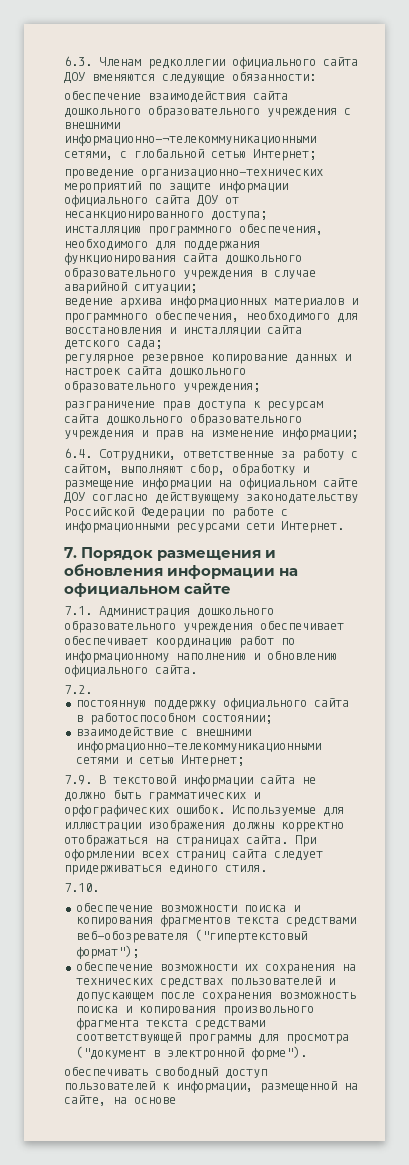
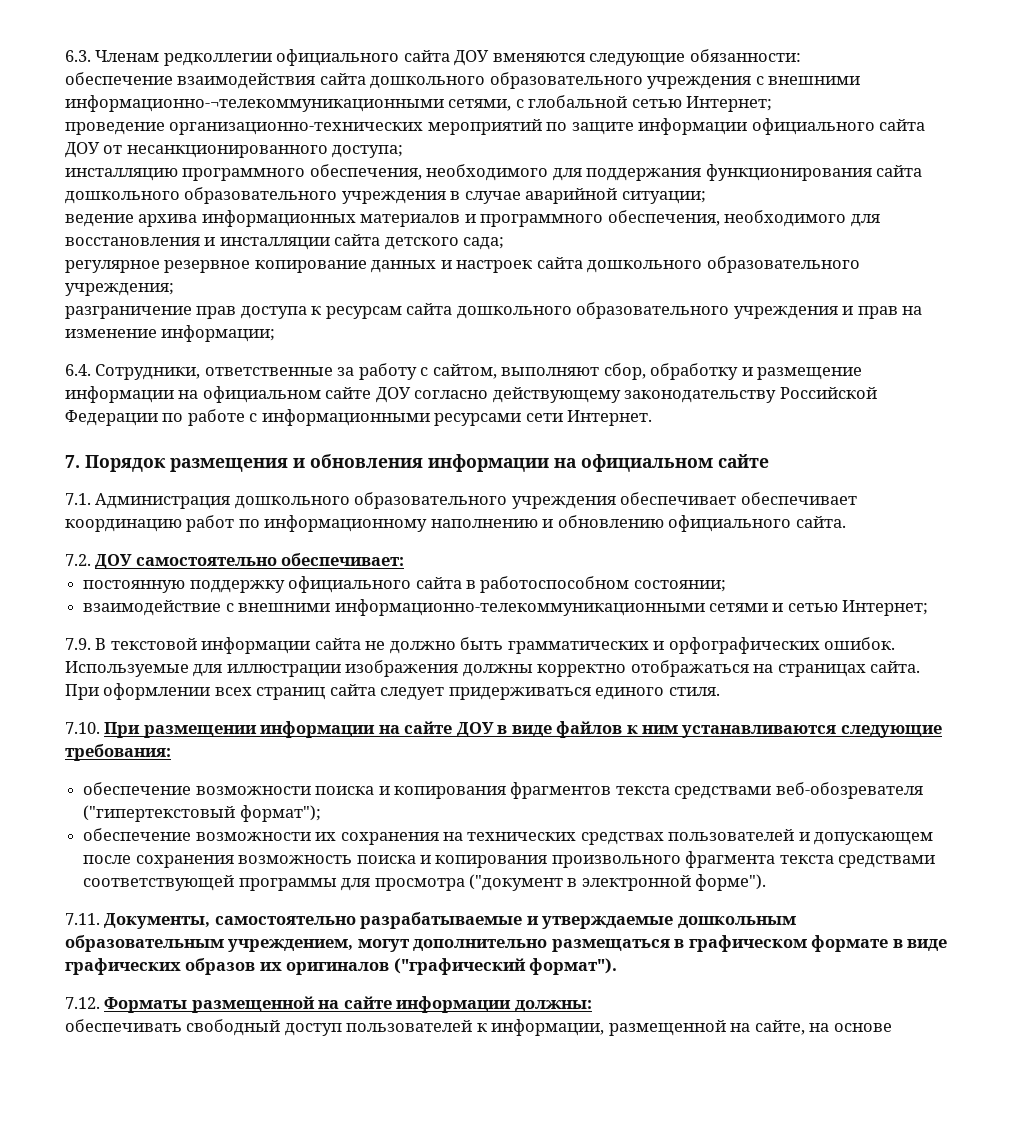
- 7.2.
+ 7.2. ДОУ самостоятельно обеспечивает:
- 7.10.
+ 7.10. При размещении информации на сайте ДОУ в виде файлов к ним устанавливаются следующие требования:
+ 7.11. Документы, самостоятельно разрабатываемые и утверждаемые дошкольным образовательным учреждением, могут дополнительно размещаться в графическом формате в виде графических образов их оригиналов ("графический формат").
+ 7.12. Форматы размещенной на сайте информации должны:

